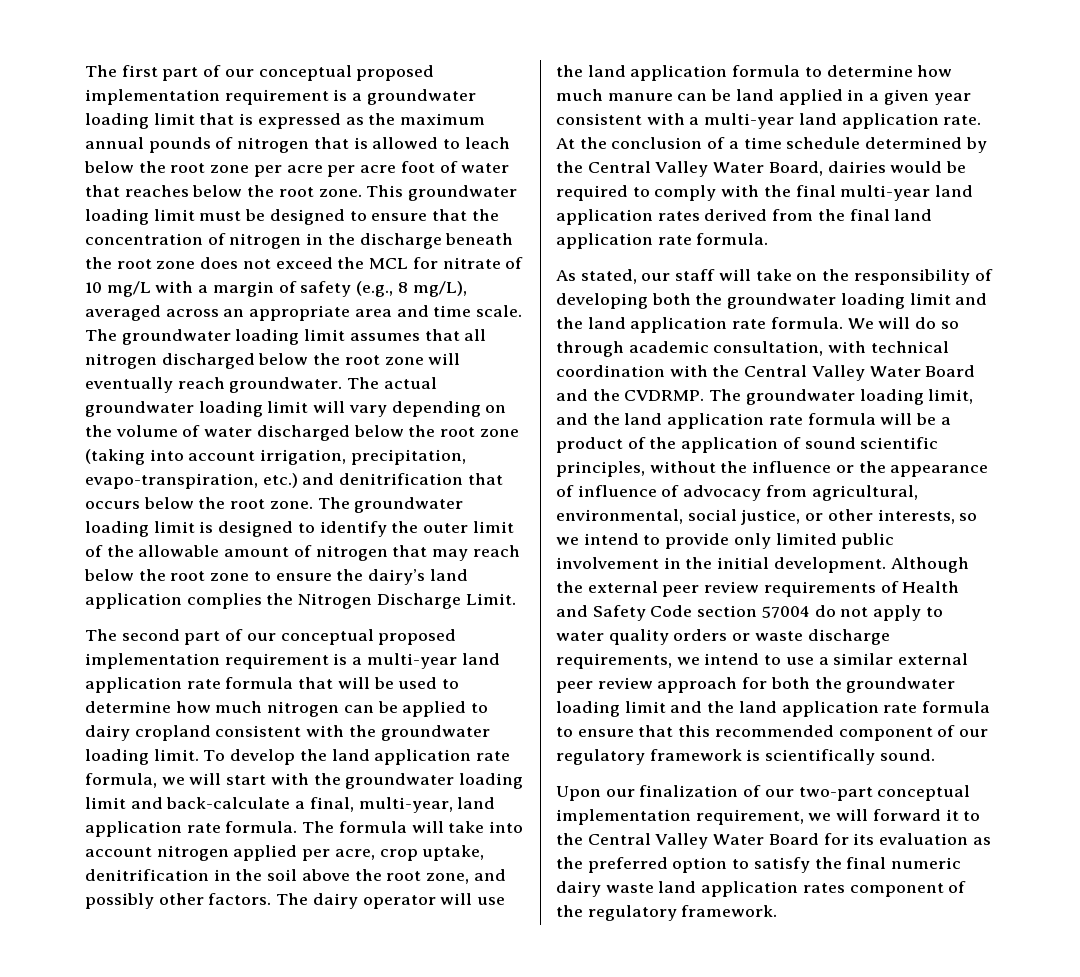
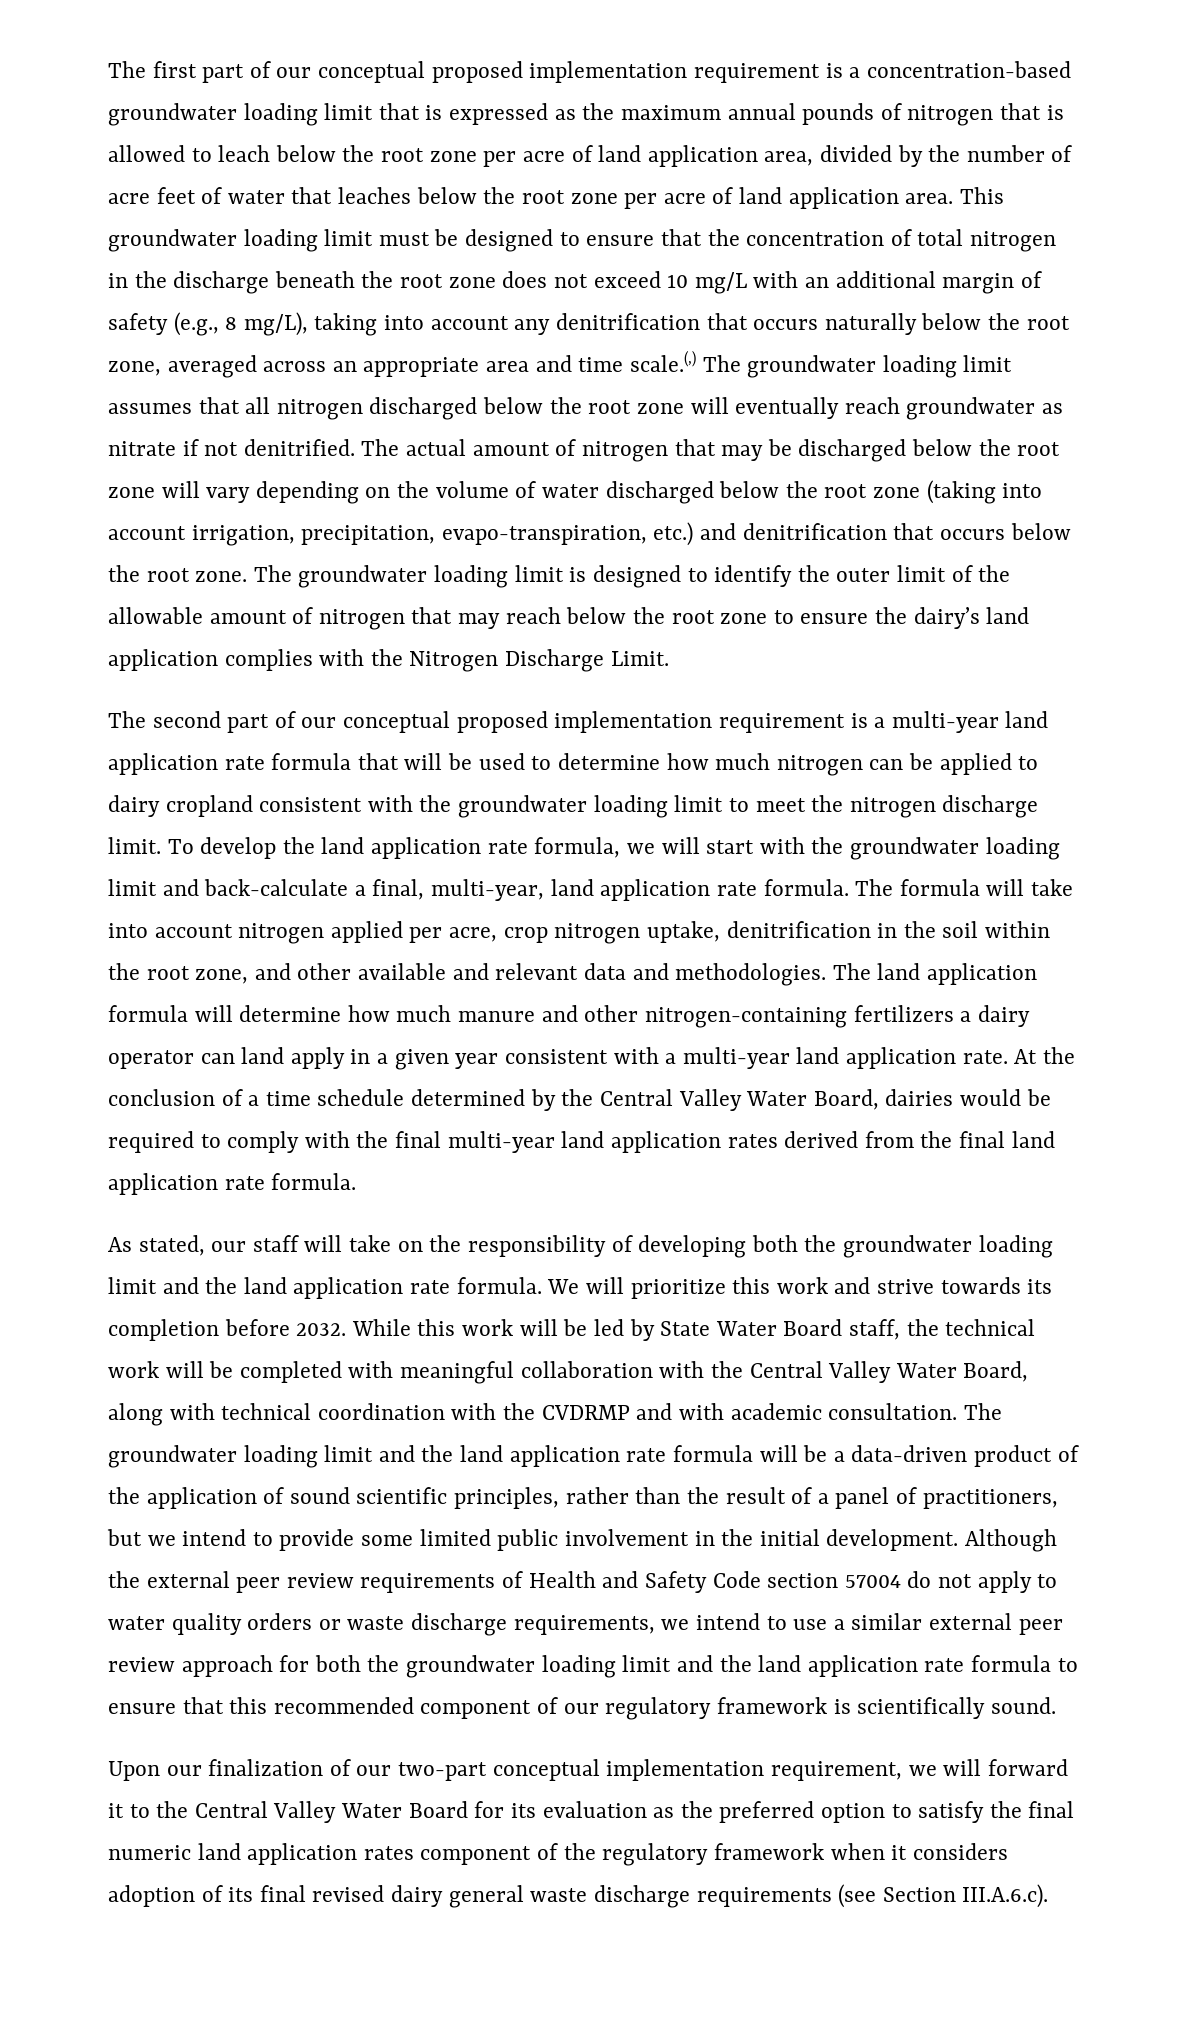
- The first part of our conceptual proposed implementation requirement is a groundwater loading limit that is expressed as the maximum annual pounds of nitrogen that is allowed to leach below the root zone per acre per acre foot of water that reaches below the root zone.
+ The first part of our conceptual proposed implementation requirement is a concentration-based groundwater loading limit that is expressed as the maximum annual pounds of nitrogen that is allowed to leach below the root zone per acre of land application area, divided by the number of acre feet of water that leaches below the root zone per acre of land application area.
- This groundwater loading limit must be designed to ensure that the concentration of nitrogen in the discharge beneath the root zone does not exceed the MCL for nitrate of 10 mg/L with a margin of safety (e.g., 8 mg/L), averaged across an appropriate area and time scale. The groundwater loading limit assumes that all nitrogen discharged below the root zone will eventually reach groundwater. The actual groundwater loading limit will vary depending on the volume of water discharged below the root zone (taking into account irrigation, precipitation, evapo-transpiration, etc.) and denitrification that occurs below the root zone.
+ This groundwater loading limit must be designed to ensure that the concentration of total nitrogen in the discharge beneath the root zone does not exceed 10 mg/L with an additional margin of safety (e.g., 8 mg/L), taking into account any denitrification that occurs naturally below the root zone, averaged across an appropriate area and time scale.(,) The groundwater loading limit assumes that all nitrogen discharged below the root zone will eventually reach groundwater as nitrate if not denitrified. The actual amount of nitrogen that may be discharged below the root zone will vary depending on the volume of water discharged below the root zone (taking into account irrigation, precipitation, evapo-transpiration, etc.) and denitrification that occurs below the root zone.
- The groundwater loading limit is designed to identify the outer limit of the allowable amount of nitrogen that may reach below the root zone to ensure the dairy’s land application complies the Nitrogen Discharge Limit.
+ The groundwater loading limit is designed to identify the outer limit of the allowable amount of nitrogen that may reach below the root zone to ensure the dairy’s land application complies with the Nitrogen Discharge Limit.
- The second part of our conceptual proposed implementation requirement is a multi-year land application rate formula that will be used to determine how much nitrogen can be applied to dairy cropland consistent with the groundwater loading limit.
+ The second part of our conceptual proposed implementation requirement is a multi-year land application rate formula that will be used to determine how much nitrogen can be applied to dairy cropland consistent with the groundwater loading limit to meet the nitrogen discharge limit.
- The formula will take into account nitrogen applied per acre, crop uptake, denitrification in the soil above the root zone, and possibly other factors. The dairy operator will use the land application formula to determine how much manure can be land applied in a given year consistent with a multi-year land application rate.
+ The formula will take into account nitrogen applied per acre, crop nitrogen uptake, denitrification in the soil within the root zone, and other available and relevant data and methodologies. The land application formula will determine how much manure and other nitrogen-containing fertilizers a dairy operator can land apply in a given year consistent with a multi-year land application rate.
- We will do so through academic consultation, with technical coordination with the Central Valley Water Board and the CVDRMP. The groundwater loading limit, and the land application rate formula will be a product of the application of sound scientific principles, without the influence or the appearance of influence of advocacy from agricultural, environmental, social justice, or other interests, so we intend to provide only limited public involvement in the initial development.
+ We will prioritize this work and strive towards its completion before 2032. While this work will be led by State Water Board staff, the technical work will be completed with meaningful collaboration with the Central Valley Water Board, along with technical coordination with the CVDRMP and with academic consultation. The groundwater loading limit and the land application rate formula will be a data-driven product of the application of sound scientific principles, rather than the result of a panel of practitioners, but we intend to provide some limited public involvement in the initial development.
- Upon our finalization of our two-part conceptual implementation requirement, we will forward it to the Central Valley Water Board for its evaluation as the preferred option to satisfy the final numeric dairy waste land application rates component of the regulatory framework.
+ Upon our finalization of our two-part conceptual implementation requirement, we will forward it to the Central Valley Water Board for its evaluation as the preferred option to satisfy the final numeric land application rates component of the regulatory framework when it considers adoption of its final revised dairy general waste discharge requirements (see Section III.A.6.c).

